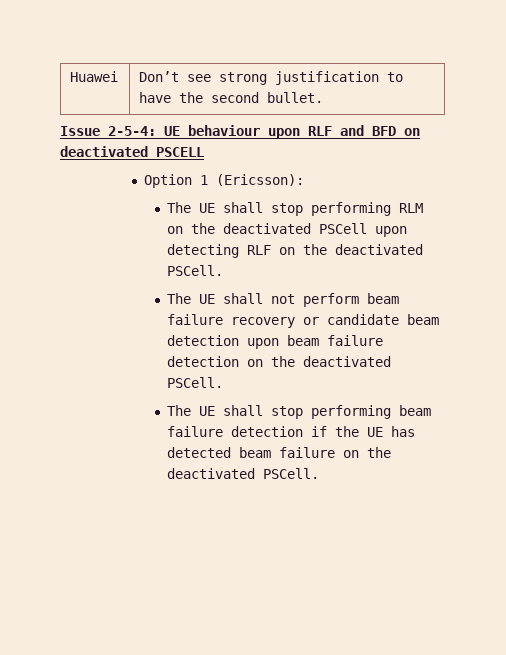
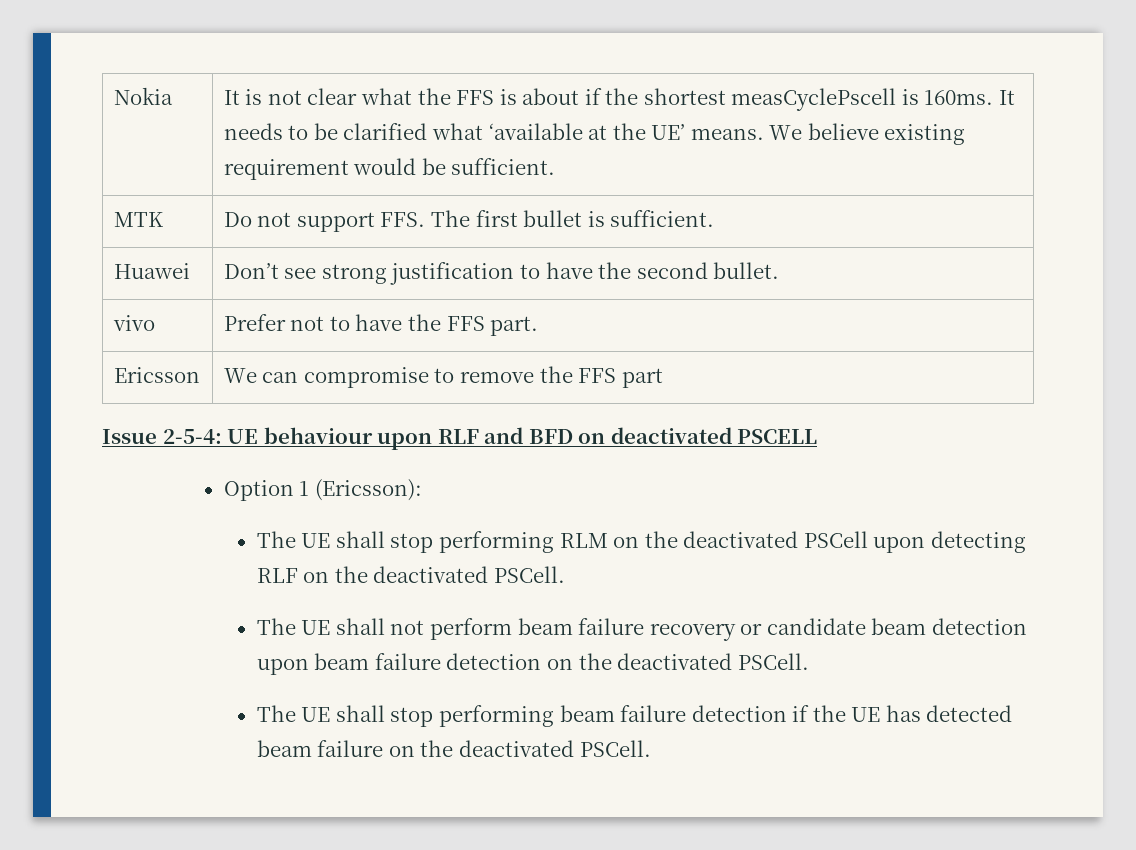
+ Nokia | It is not clear what the FFS is about if the shortest measCyclePscell is 160ms. It needs to be clarified what ‘available at the UE’ means. We believe existing requirement would be sufficient.
+ MTK | Do not support FFS. The first bullet is sufficient.
+ vivo | Prefer not to have the FFS part.
+ Ericsson | We can compromise to remove the FFS part

